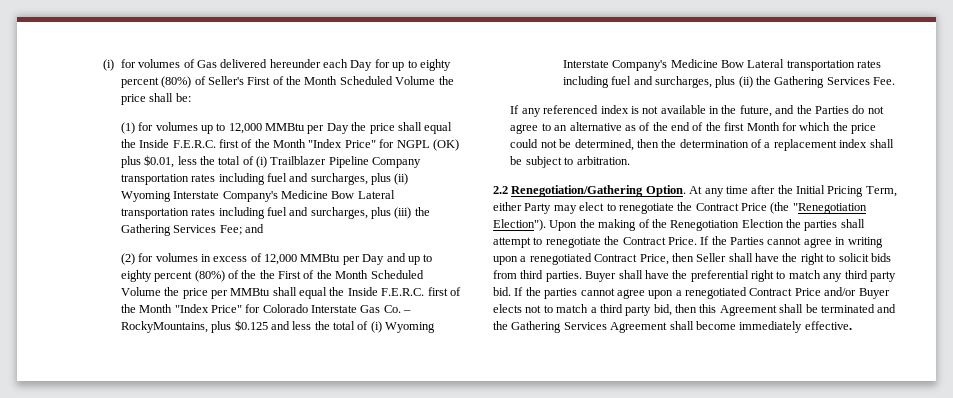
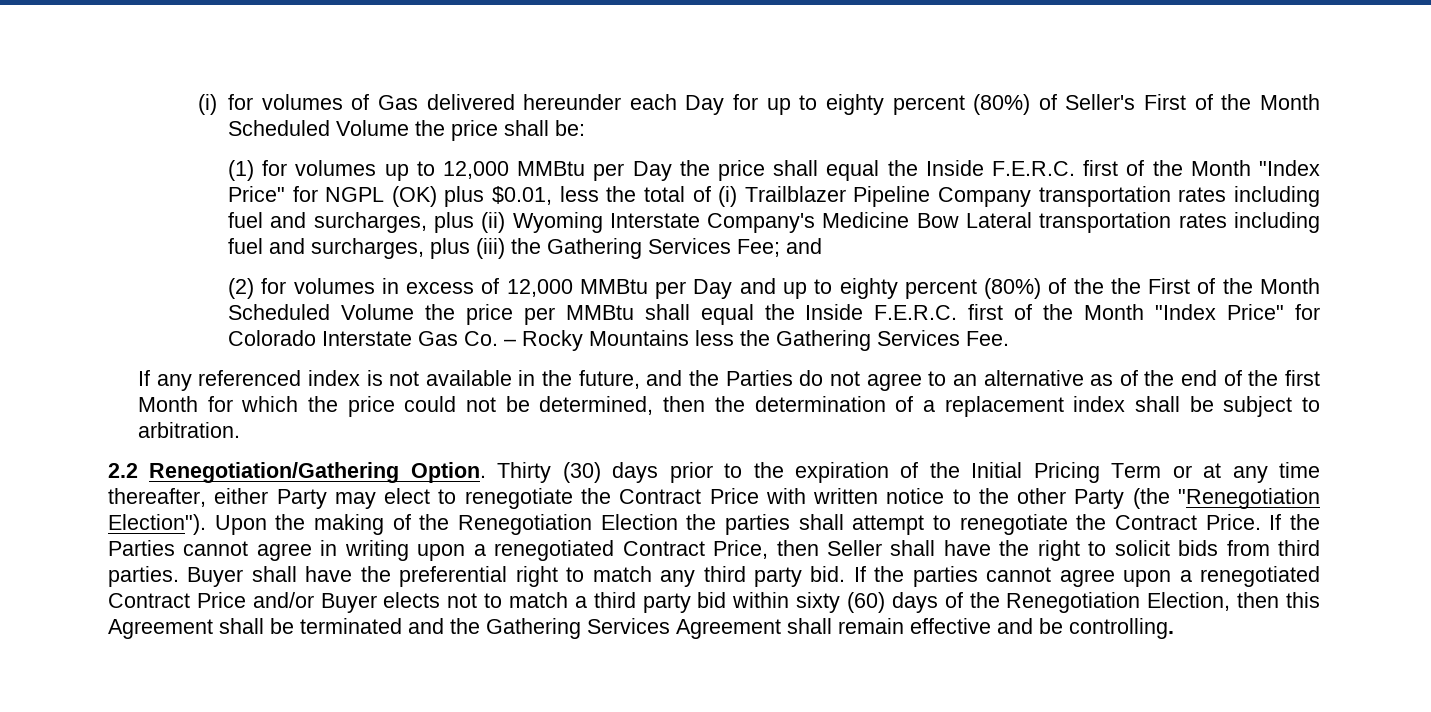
- (2) for volumes in excess of 12,000 MMBtu per Day and up to eighty percent (80%) of the the First of the Month Scheduled Volume the price per MMBtu shall equal the Inside F.E.R.C. first of the Month "Index Price" for Colorado Interstate Gas Co. – RockyMountains, plus $0.125 and less the total of (i) Wyoming Interstate Company's Medicine Bow Lateral transportation rates including fuel and surcharges, plus (ii) the Gathering Services Fee.
+ (2) for volumes in excess of 12,000 MMBtu per Day and up to eighty percent (80%) of the the First of the Month Scheduled Volume the price per MMBtu shall equal the Inside F.E.R.C. first of the Month "Index Price" for Colorado Interstate Gas Co. – Rocky Mountains less the Gathering Services Fee.
- At any time after the Initial Pricing Term, either Party may elect to renegotiate the Contract Price (the "Renegotiation Election").
+ Thirty (30) days prior to the expiration of the Initial Pricing Term or at any time thereafter, either Party may elect to renegotiate the Contract Price with written notice to the other Party (the "Renegotiation Election").
- If the parties cannot agree upon a renegotiated Contract Price and/or Buyer elects not to match a third party bid, then this Agreement shall be terminated and the Gathering Services Agreement shall become immediately effective.
+ If the parties cannot agree upon a renegotiated Contract Price and/or Buyer elects not to match a third party bid within sixty (60) days of the Renegotiation Election, then this Agreement shall be terminated and the Gathering Services Agreement shall remain effective and be controlling.

